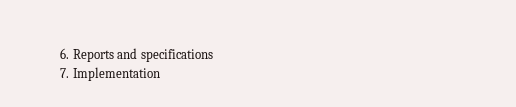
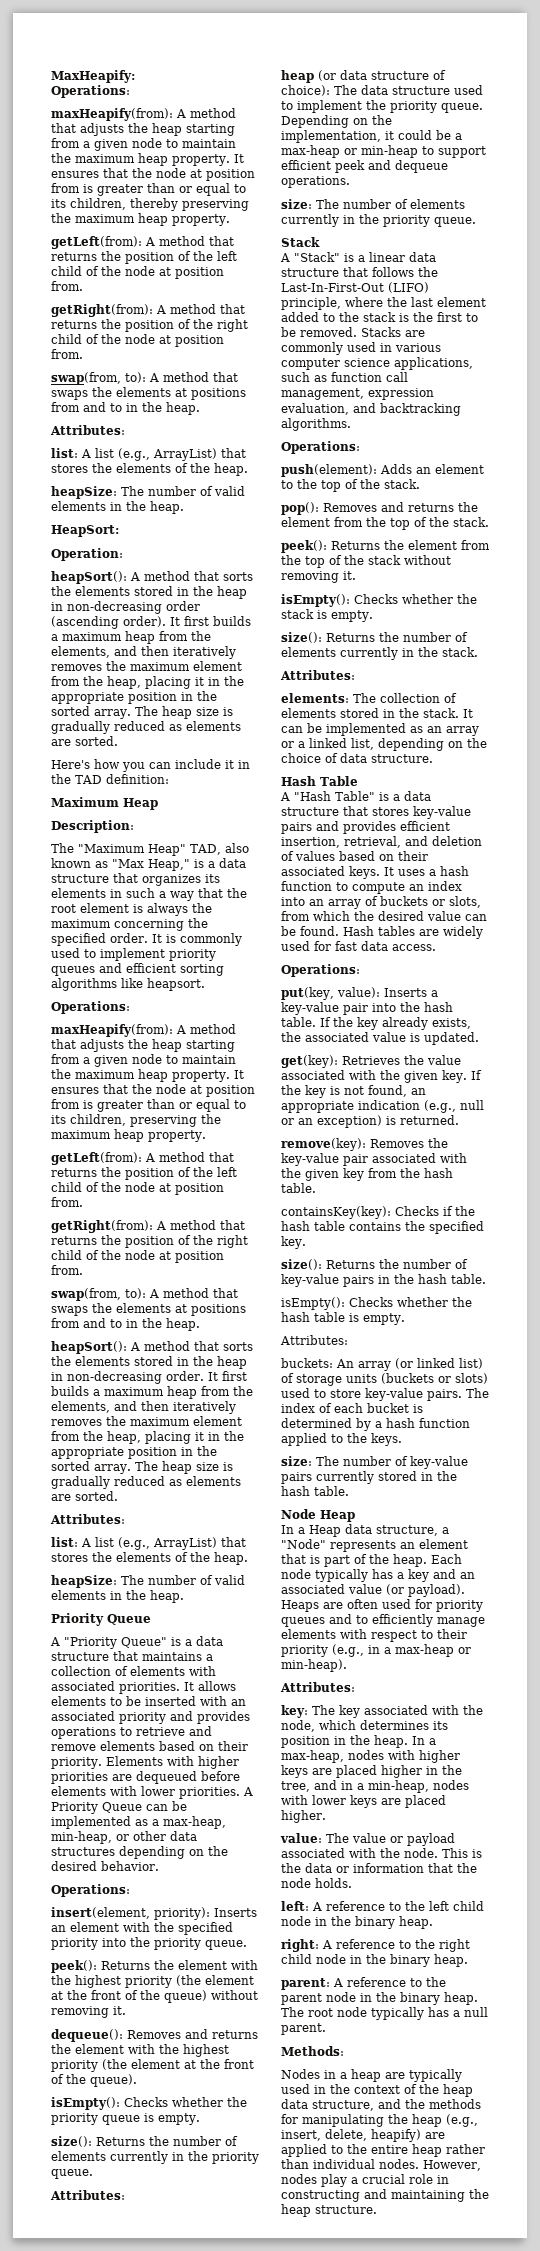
- 6. Reports and specifications
- 7. Implementation
+ MaxHeapify:
+ Operations:
+ maxHeapify(from): A method that adjusts the heap starting from a given node to maintain the maximum heap property. It ensures that the node at position from is greater than or equal to its children, thereby preserving the maximum heap property.
+ getLeft(from): A method that returns the position of the left child of the node at position from.
+ getRight(from): A method that returns the position of the right child of the node at position from.
+ swap(from, to): A method that swaps the elements at positions from and to in the heap.
+ Attributes:
+ list: A list (e.g., ArrayList) that stores the elements of the heap.
+ heapSize: The number of valid elements in the heap.
+ HeapSort:
+ Operation:
+ heapSort(): A method that sorts the elements stored in the heap in non-decreasing order (ascending order). It first builds a maximum heap from the elements, and then iteratively removes the maximum element from the heap, placing it in the appropriate position in the sorted array. The heap size is gradually reduced as elements are sorted.
+ Here's how you can include it in the TAD definition:
+ Maximum Heap
+ Description:
+ The "Maximum Heap" TAD, also known as "Max Heap," is a data structure that organizes its elements in such a way that the root element is always the maximum concerning the specified order. It is commonly used to implement priority queues and efficient sorting algorithms like heapsort.
+ Operations:
+ maxHeapify(from): A method that adjusts the heap starting from a given node to maintain the maximum heap property. It ensures that the node at position from is greater than or equal to its children, preserving the maximum heap property.
+ getLeft(from): A method that returns the position of the left child of the node at position from.
+ getRight(from): A method that returns the position of the right child of the node at position from.
+ swap(from, to): A method that swaps the elements at positions from and to in the heap.
+ heapSort(): A method that sorts the elements stored in the heap in non-decreasing order. It first builds a maximum heap from the elements, and then iteratively removes the maximum element from the heap, placing it in the appropriate position in the sorted array. The heap size is gradually reduced as elements are sorted.
+ Attributes:
+ list: A list (e.g., ArrayList) that stores the elements of the heap.
+ heapSize: The number of valid elements in the heap.
+ Priority Queue
+ A "Priority Queue" is a data structure that maintains a collection of elements with associated priorities. It allows elements to be inserted with an associated priority and provides operations to retrieve and remove elements based on their priority. Elements with higher priorities are dequeued before elements with lower priorities. A Priority Queue can be implemented as a max-heap, min-heap, or other data structures depending on the desired behavior.
+ Operations:
+ insert(element, priority): Inserts an element with the specified priority into the priority queue.
+ peek(): Returns the element with the highest priority (the element at the front of the queue) without removing it.
+ dequeue(): Removes and returns the element with the highest priority (the element at the front of the queue).
+ isEmpty(): Checks whether the priority queue is empty.
+ size(): Returns the number of elements currently in the priority queue.
+ Attributes:
+ heap (or data structure of choice): The data structure used to implement the priority queue. Depending on the implementation, it could be a max-heap or min-heap to support efficient peek and dequeue operations.
+ size: The number of elements currently in the priority queue.
+ Stack
+ A "Stack" is a linear data structure that follows the Last-In-First-Out (LIFO) principle, where the last element added to the stack is the first to be removed. Stacks are commonly used in various computer science applications, such as function call management, expression evaluation, and backtracking algorithms.
+ Operations:
+ push(element): Adds an element to the top of the stack.
+ pop(): Removes and returns the element from the top of the stack.
+ peek(): Returns the element from the top of the stack without removing it.
+ isEmpty(): Checks whether the stack is empty.
+ size(): Returns the number of elements currently in the stack.
+ Attributes:
+ elements: The collection of elements stored in the stack. It can be implemented as an array or a linked list, depending on the choice of data structure.
+ Hash Table
+ A "Hash Table" is a data structure that stores key-value pairs and provides efficient insertion, retrieval, and deletion of values based on their associated keys. It uses a hash function to compute an index into an array of buckets or slots, from which the desired value can be found. Hash tables are widely used for fast data access.
+ Operations:
+ put(key, value): Inserts a key-value pair into the hash table. If the key already exists, the associated value is updated.
+ get(key): Retrieves the value associated with the given key. If the key is not found, an appropriate indication (e.g., null or an exception) is returned.
+ remove(key): Removes the key-value pair associated with the given key from the hash table.
+ containsKey(key): Checks if the hash table contains the specified key.
+ size(): Returns the number of key-value pairs in the hash table.
+ isEmpty(): Checks whether the hash table is empty.
+ Attributes:
+ buckets: An array (or linked list) of storage units (buckets or slots) used to store key-value pairs. The index of each bucket is determined by a hash function applied to the keys.
+ size: The number of key-value pairs currently stored in the hash table.
+ Node Heap
+ In a Heap data structure, a "Node" represents an element that is part of the heap. Each node typically has a key and an associated value (or payload). Heaps are often used for priority queues and to efficiently manage elements with respect to their priority (e.g., in a max-heap or min-heap).
+ Attributes:
+ key: The key associated with the node, which determines its position in the heap. In a max-heap, nodes with higher keys are placed higher in the tree, and in a min-heap, nodes with lower keys are placed higher.
+ value: The value or payload associated with the node. This is the data or information that the node holds.
+ left: A reference to the left child node in the binary heap.
+ right: A reference to the right child node in the binary heap.
+ parent: A reference to the parent node in the binary heap. The root node typically has a null parent.
+ Methods:
+ Nodes in a heap are typically used in the context of the heap data structure, and the methods for manipulating the heap (e.g., insert, delete, heapify) are applied to the entire heap rather than individual nodes. However, nodes play a crucial role in constructing and maintaining the heap structure.

